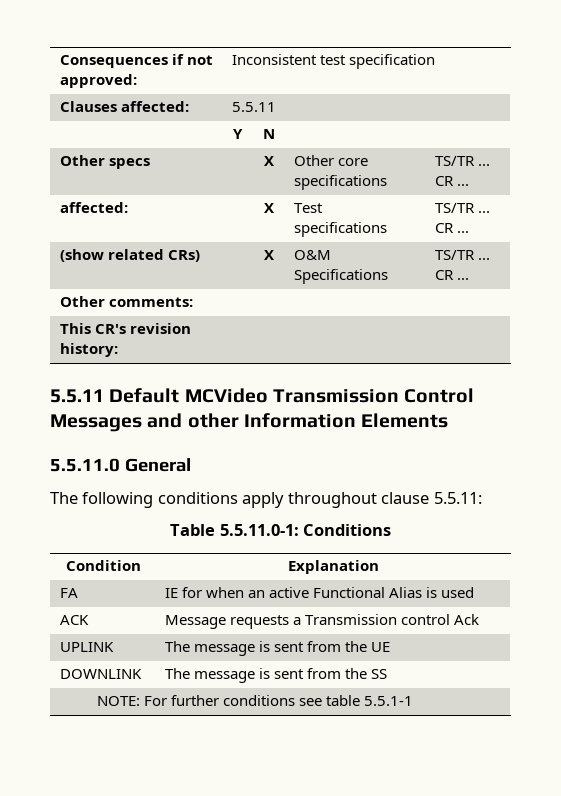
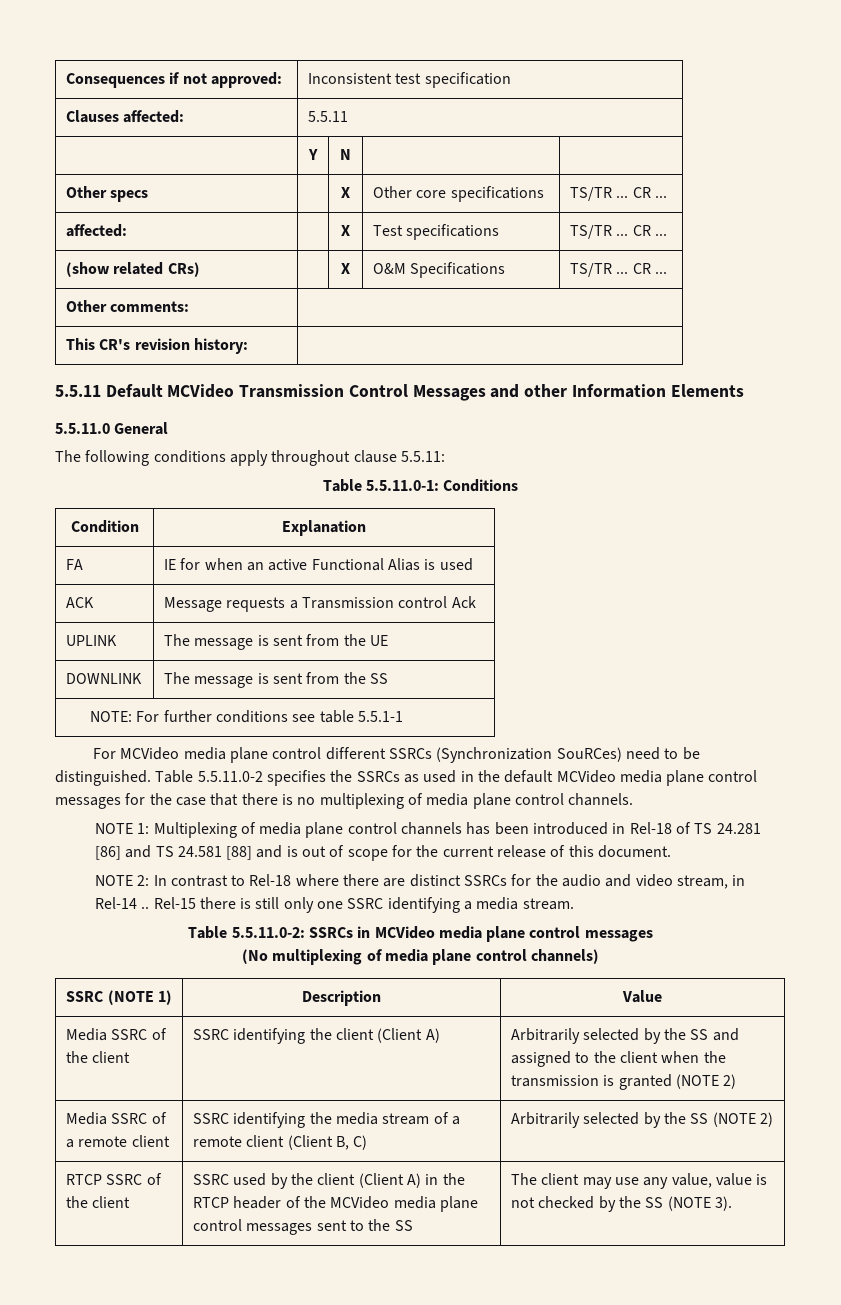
+ For MCVideo media plane control different SSRCs (Synchronization SouRCes) need to be distinguished. Table 5.5.11.0-2 specifies the SSRCs as used in the default MCVideo media plane control messages for the case that there is no multiplexing of media plane control channels.
+ NOTE 1: Multiplexing of media plane control channels has been introduced in Rel-18 of TS 24.281 [86] and TS 24.581 [88] and is out of scope for the current release of this document.
+ NOTE 2: In contrast to Rel-18 where there are distinct SSRCs for the audio and video stream, in Rel-14 .. Rel-15 there is still only one SSRC identifying a media stream.
+ Table 5.5.11.0-2: SSRCs in MCVideo media plane control messages
+ (No multiplexing of media plane control channels)
+ SSRC (NOTE 1) | Description | Value
+ Media SSRC of the client | SSRC identifying the client (Client A) | Arbitrarily selected by the SS and assigned to the client when the transmission is granted (NOTE 2)
+ Media SSRC of a remote client | SSRC identifying the media stream of a remote client (Client B, C) | Arbitrarily selected by the SS (NOTE 2)
+ RTCP SSRC of the client | SSRC used by the client (Client A) in the RTCP header of the MCVideo media plane control messages sent to the SS | The client may use any value, value is not checked by the SS (NOTE 3).

